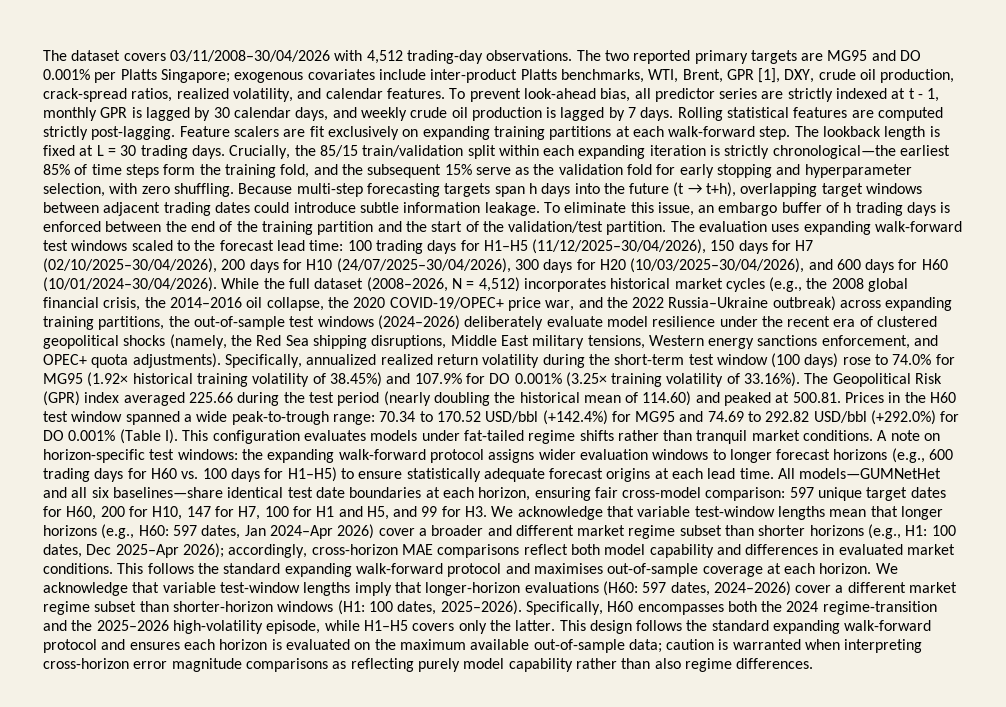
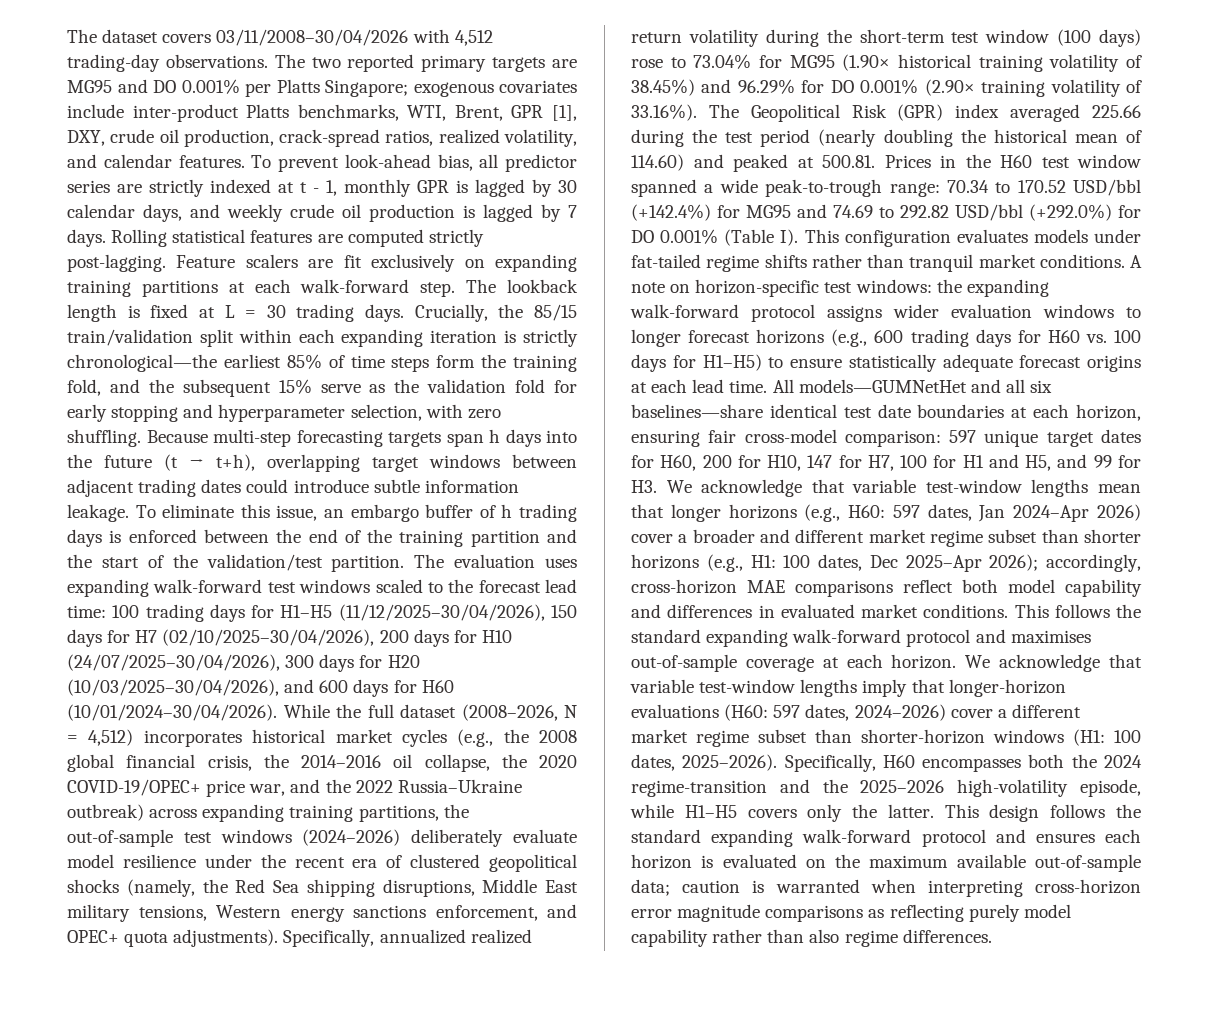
- Specifically, annualized realized return volatility during the short-term test window (100 days) rose to 74.0% for MG95 (1.92× historical training volatility of 38.45%) and 107.9% for DO 0.001% (3.25× training volatility of 33.16%). The Geopolitical Risk (GPR) index averaged 225.66 during the test period (nearly doubling the historical mean of 114.60) and peaked at 500.81. Prices in the H60 test window spanned a wide peak-to-trough range:
+ Specifically, annualized realized return volatility during the short-term test window (100 days) rose to 73.04% for MG95 (1.90× historical training volatility of 38.45%) and 96.29% for DO 0.001% (2.90× training volatility of 33.16%). The Geopolitical Risk (GPR) index averaged 225.66 during the test period (nearly doubling the historical mean of 114.60) and peaked at 500.81. Prices in the H60 test window spanned a wide peak-to-trough range:

